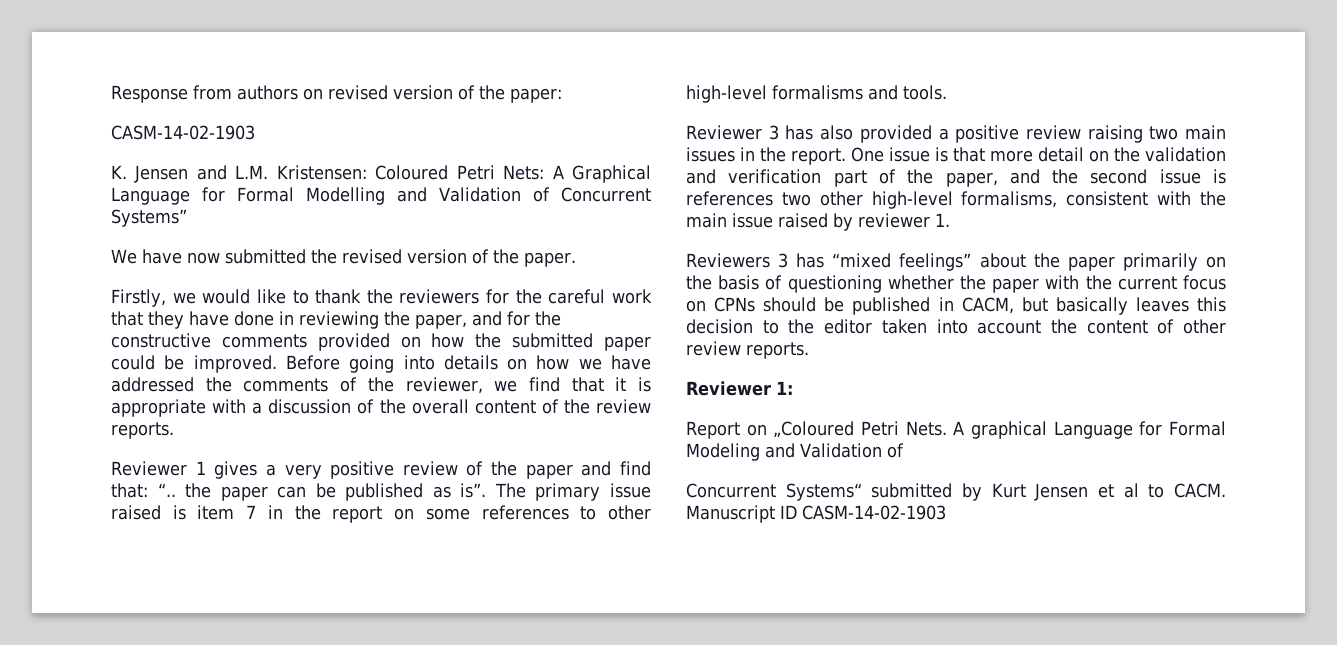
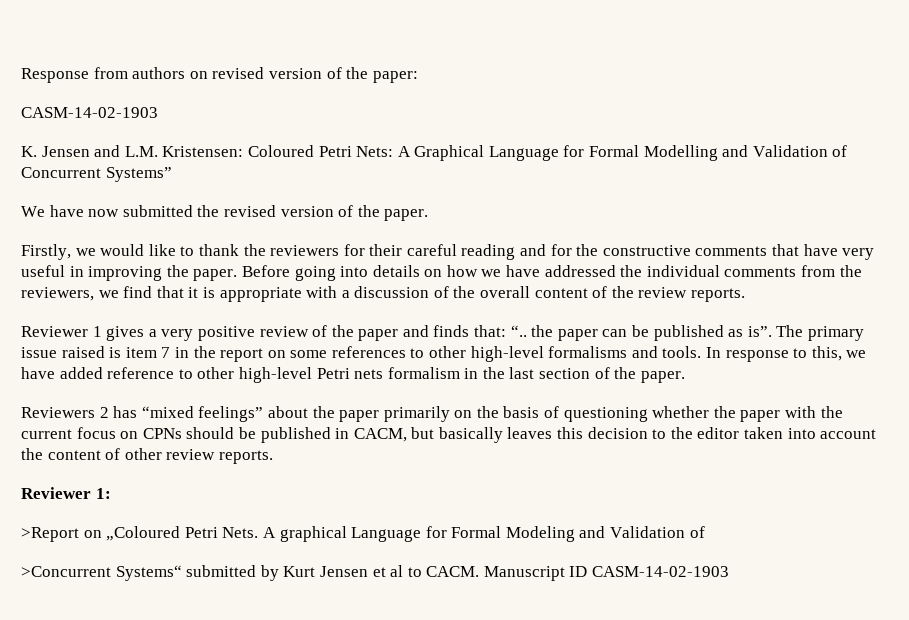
- Firstly, we would like to thank the reviewers for the careful work that they have done in reviewing the paper, and for the constructive comments provided on how the submitted paper could be improved.
+ Firstly, we would like to thank the reviewers for their careful reading and for the constructive comments that have very useful in improving the paper.
- Before going into details on how we have addressed the comments of the reviewer, we find that it is appropriate with a discussion of the overall content of the review reports.
+ Before going into details on how we have addressed the individual comments from the reviewers, we find that it is appropriate with a discussion of the overall content of the review reports.
- Reviewer 1 gives a very positive review of the paper and find that: “.. the paper can be published as is”.
+ Reviewer 1 gives a very positive review of the paper and finds that: “.. the paper can be published as is”.
- The primary issue raised is item 7 in the report on some references to other high-level formalisms and tools.
- Reviewer 3 has also provided a positive review raising two main issues in the report. One issue is that more detail on the validation and verification part of the paper, and the second issue is references two other high-level formalisms, consistent with the main issue raised by reviewer 1.
+ The primary issue raised is item 7 in the report on some references to other high-level formalisms and tools. In response to this, we have added reference to other high-level Petri nets formalism in the last section of the paper.
- Reviewers 3 has “mixed feelings” about the paper primarily on the basis of questioning whether the paper with the current focus on CPNs should be published in CACM, but basically leaves this decision to the editor taken into account the content of other review reports.
+ Reviewers 2 has “mixed feelings” about the paper primarily on the basis of questioning whether the paper with the current focus on CPNs should be published in CACM, but basically leaves this decision to the editor taken into account the content of other review reports.
- Report on „Coloured Petri Nets.
+ >Report on „Coloured Petri Nets.
- Concurrent Systems“ submitted by Kurt Jensen et al to CACM.
+ >Concurrent Systems“ submitted by Kurt Jensen et al to CACM.

